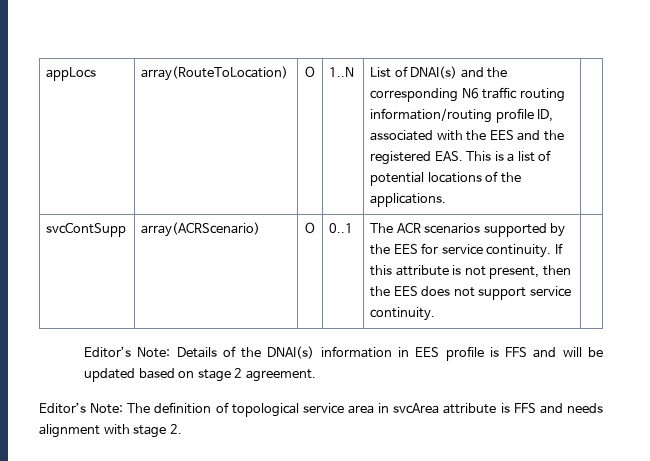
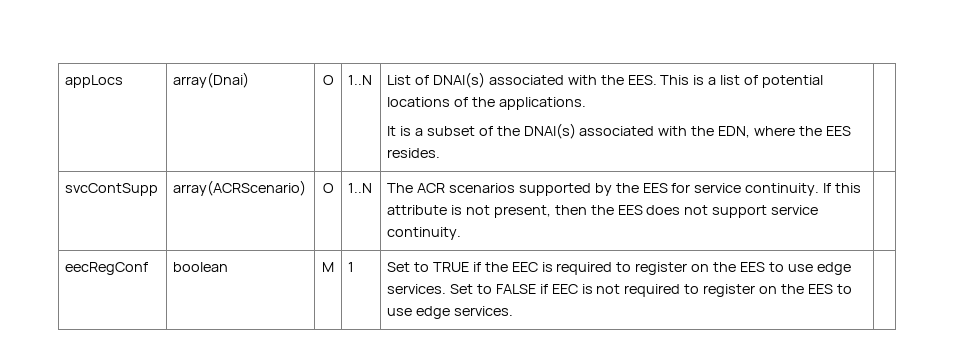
- appLocs | array(RouteToLocation) | O | 1..N | List of DNAI(s) and the corresponding N6 traffic routing information/routing profile ID, associated with the EES and the registered EAS. This is a list of potential locations of the applications. |
+ appLocs | array(Dnai) | O | 1..N | List of DNAI(s) associated with the EES. This is a list of potential locations of the applications.
+ It is a subset of the DNAI(s) associated with the EDN, where the EES resides. |
- svcContSupp | array(ACRScenario) | O | 0..1 | The ACR scenarios supported by the EES for service continuity. If this attribute is not present, then the EES does not support service continuity. |
+ svcContSupp | array(ACRScenario) | O | 1..N | The ACR scenarios supported by the EES for service continuity. If this attribute is not present, then the EES does not support service continuity. |
- Editor’s Note: Details of the DNAI(s) information in EES profile is FFS and will be updated based on stage 2 agreement.
- Editor’s Note: The definition of topological service area in svcArea attribute is FFS and needs alignment with stage 2.
+ eecRegConf | boolean | M | 1 | Set to TRUE if the EEC is required to register on the EES to use edge services. Set to FALSE if EEC is not required to register on the EES to use edge services. |

